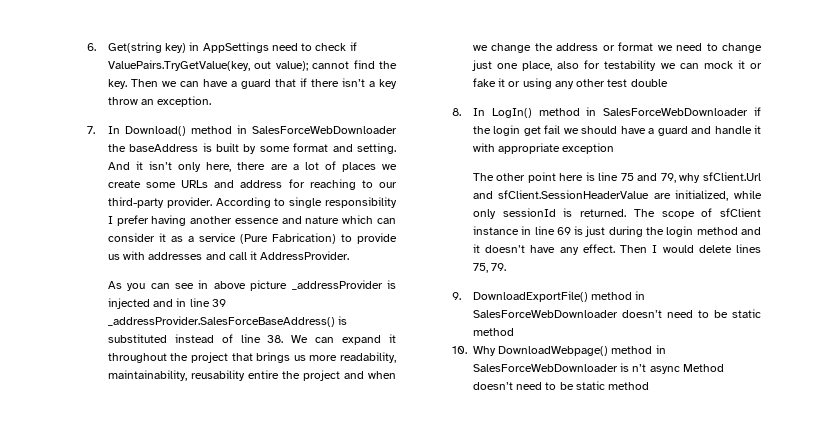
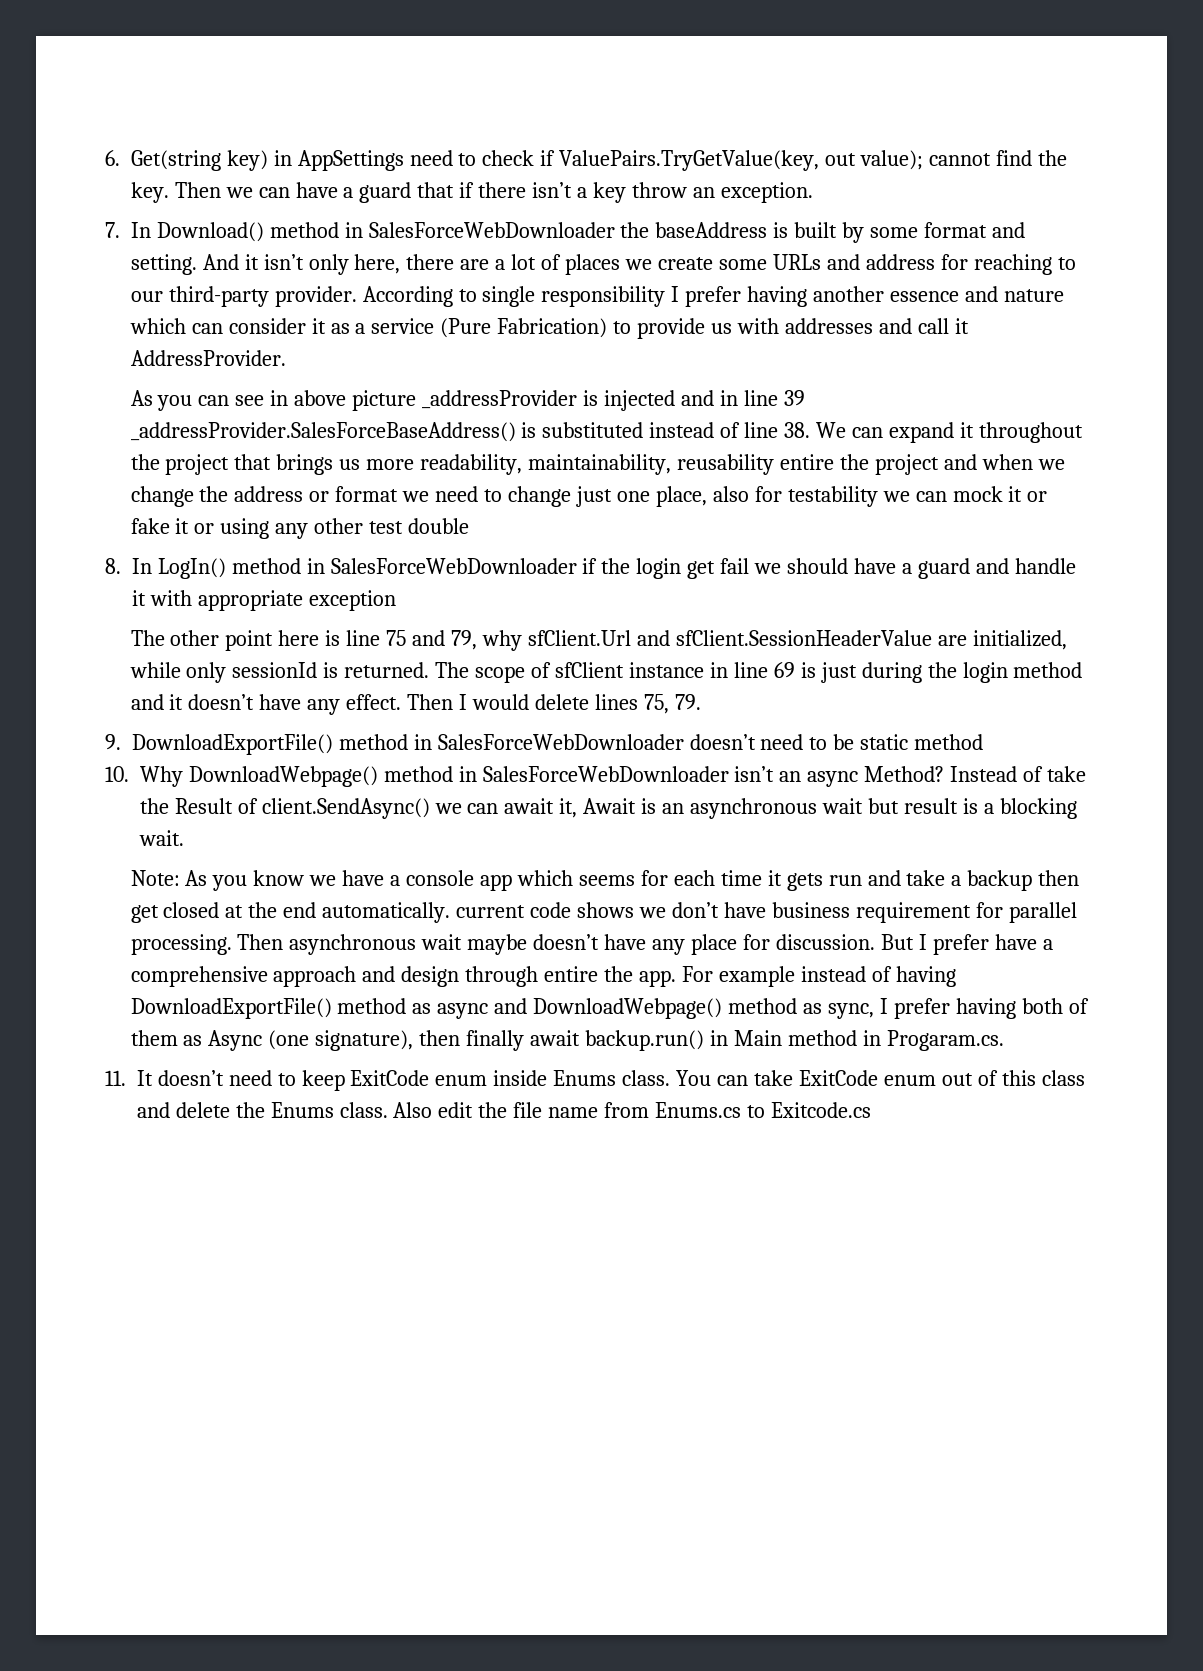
- 10. Why DownloadWebpage() method in SalesForceWebDownloader is n’t async Method doesn’t need to be static method
+ 10. Why DownloadWebpage() method in SalesForceWebDownloader isn’t an async Method? Instead of take the Result of client.SendAsync() we can await it, Await is an asynchronous wait but result is a blocking wait.
+ Note: As you know we have a console app which seems for each time it gets run and take a backup then get closed at the end automatically. current code shows we don’t have business requirement for parallel processing. Then asynchronous wait maybe doesn’t have any place for discussion. But I prefer have a comprehensive approach and design through entire the app. For example instead of having DownloadExportFile() method as async and DownloadWebpage() method as sync, I prefer having both of them as Async (one signature), then finally await backup.run() in Main method in Progaram.cs.
+ 11. It doesn’t need to keep ExitCode enum inside Enums class. You can take ExitCode enum out of this class and delete the Enums class. Also edit the file name from Enums.cs to Exitcode.cs

